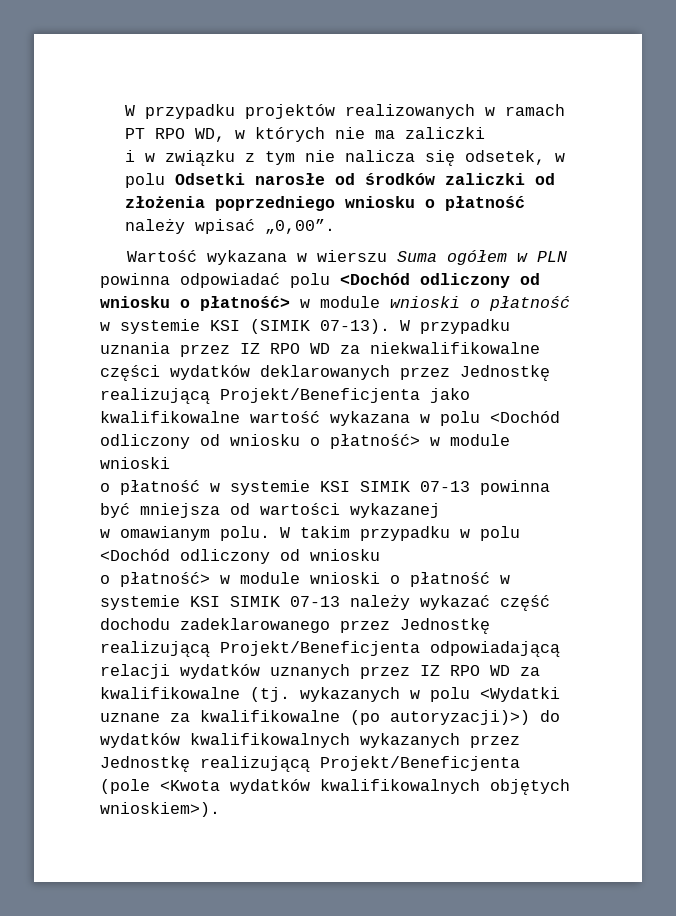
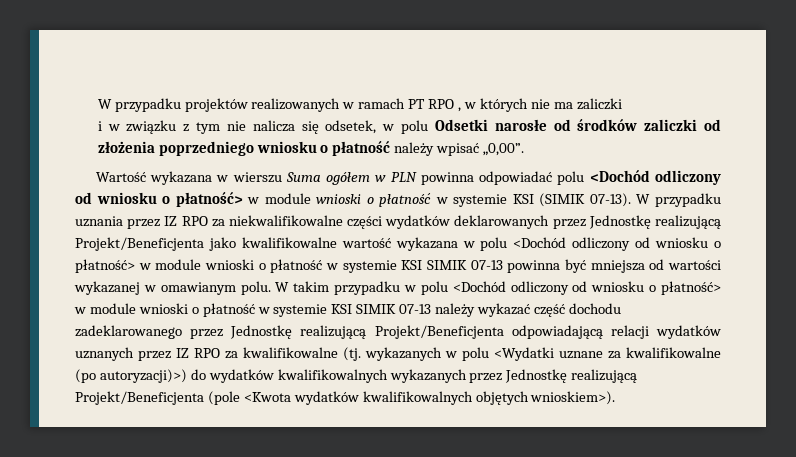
- W przypadku projektów realizowanych w ramach PT RPO WD, w których nie ma zaliczki
+ W przypadku projektów realizowanych w ramach PT RPO , w których nie ma zaliczki
- W przypadku uznania przez IZ RPO WD za niekwalifikowalne części wydatków deklarowanych przez Jednostkę realizującą Projekt/Beneficjenta jako kwalifikowalne wartość wykazana w polu <Dochód odliczony od wniosku o płatność> w module wnioski
- o płatność w systemie KSI SIMIK 07-13 powinna być mniejsza od wartości wykazanej
- w omawianym polu.
+ W przypadku uznania przez IZ RPO za niekwalifikowalne części wydatków deklarowanych przez Jednostkę realizującą Projekt/Beneficjenta jako kwalifikowalne wartość wykazana w polu <Dochód odliczony od wniosku o płatność> w module wnioski o płatność w systemie KSI SIMIK 07-13 powinna być mniejsza od wartości wykazanej w omawianym polu.
- W takim przypadku w polu <Dochód odliczony od wniosku
- o płatność> w module wnioski o płatność w systemie KSI SIMIK 07-13 należy wykazać część dochodu zadeklarowanego przez Jednostkę realizującą Projekt/Beneficjenta odpowiadającą relacji wydatków uznanych przez IZ RPO WD za kwalifikowalne (tj. wykazanych w polu <Wydatki uznane za kwalifikowalne (po autoryzacji)>) do wydatków kwalifikowalnych wykazanych przez Jednostkę realizującą Projekt/Beneficjenta (pole <Kwota wydatków kwalifikowalnych objętych wnioskiem>).
+ W takim przypadku w polu <Dochód odliczony od wniosku o płatność> w module wnioski o płatność w systemie KSI SIMIK 07-13 należy wykazać część dochodu zadeklarowanego przez Jednostkę realizującą Projekt/Beneficjenta odpowiadającą relacji wydatków uznanych przez IZ RPO za kwalifikowalne (tj. wykazanych w polu <Wydatki uznane za kwalifikowalne (po autoryzacji)>) do wydatków kwalifikowalnych wykazanych przez Jednostkę realizującą Projekt/Beneficjenta (pole <Kwota wydatków kwalifikowalnych objętych wnioskiem>).

